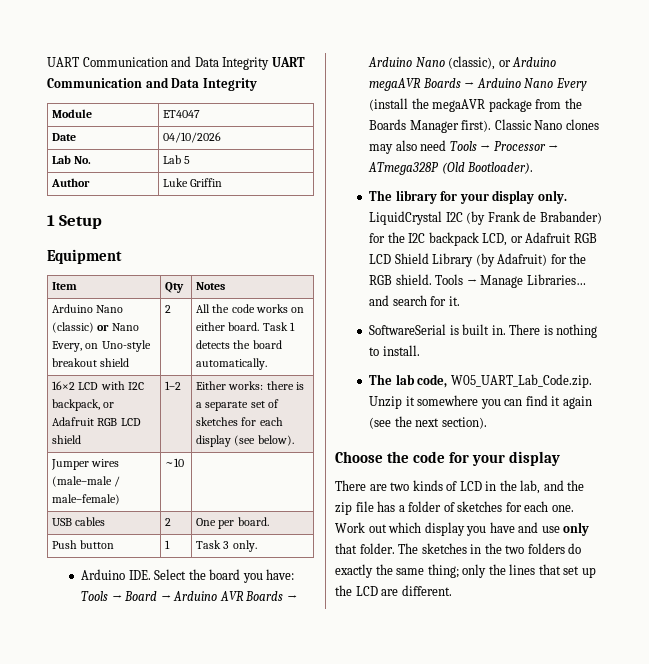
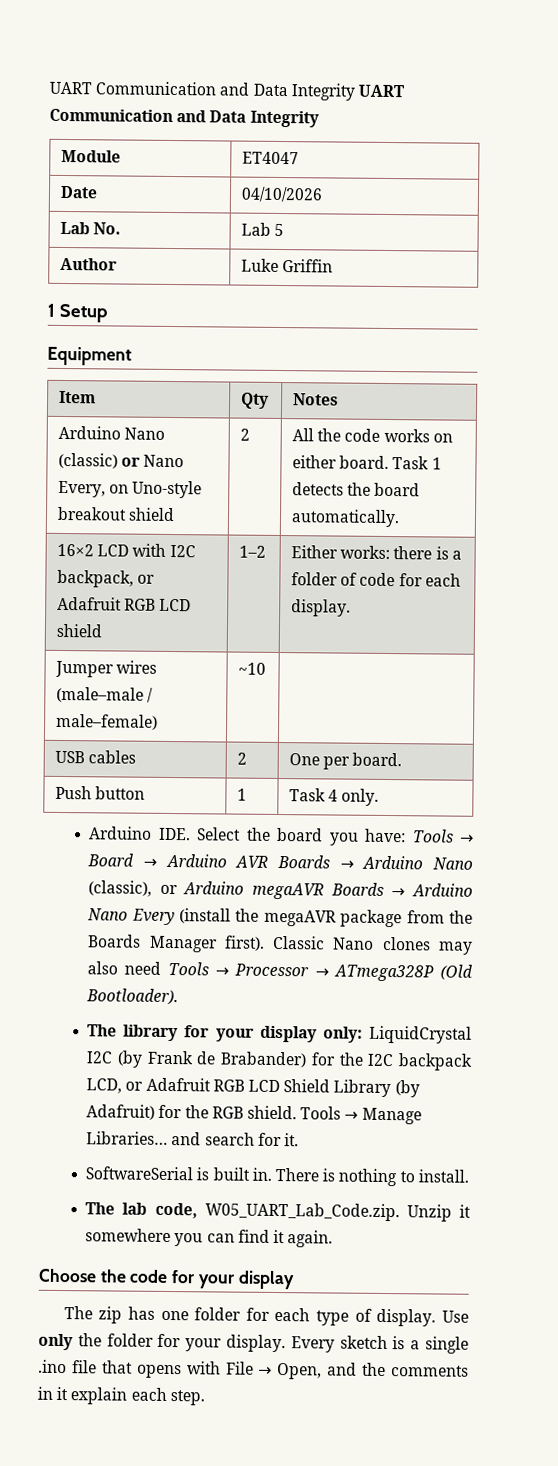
- 16×2 LCD with I2C backpack, or Adafruit RGB LCD shield | 1–2 | Either works: there is a separate set of sketches for each display (see below).
+ 16×2 LCD with I2C backpack, or Adafruit RGB LCD shield | 1–2 | Either works: there is a folder of code for each display.
- Push button | 1 | Task 3 only.
+ Push button | 1 | Task 4 only.
- The library for your display only. LiquidCrystal I2C (by Frank de Brabander) for the I2C backpack LCD, or Adafruit RGB LCD Shield Library (by Adafruit) for the RGB shield.
+ The library for your display only: LiquidCrystal I2C (by Frank de Brabander) for the I2C backpack LCD, or Adafruit RGB LCD Shield Library (by Adafruit) for the RGB shield.
- The lab code, W05_UART_Lab_Code.zip. Unzip it somewhere you can find it again (see the next section).
+ The lab code, W05_UART_Lab_Code.zip. Unzip it somewhere you can find it again.
- There are two kinds of LCD in the lab, and the zip file has a folder of sketches for each one. Work out which display you have and use only that folder. The sketches in the two folders do exactly the same thing; only the lines that set up the LCD are different.
+ The zip has one folder for each type of display. Use only the folder for your display. Every sketch is a single .ino file that opens with File → Open, and the comments in it explain each step.

